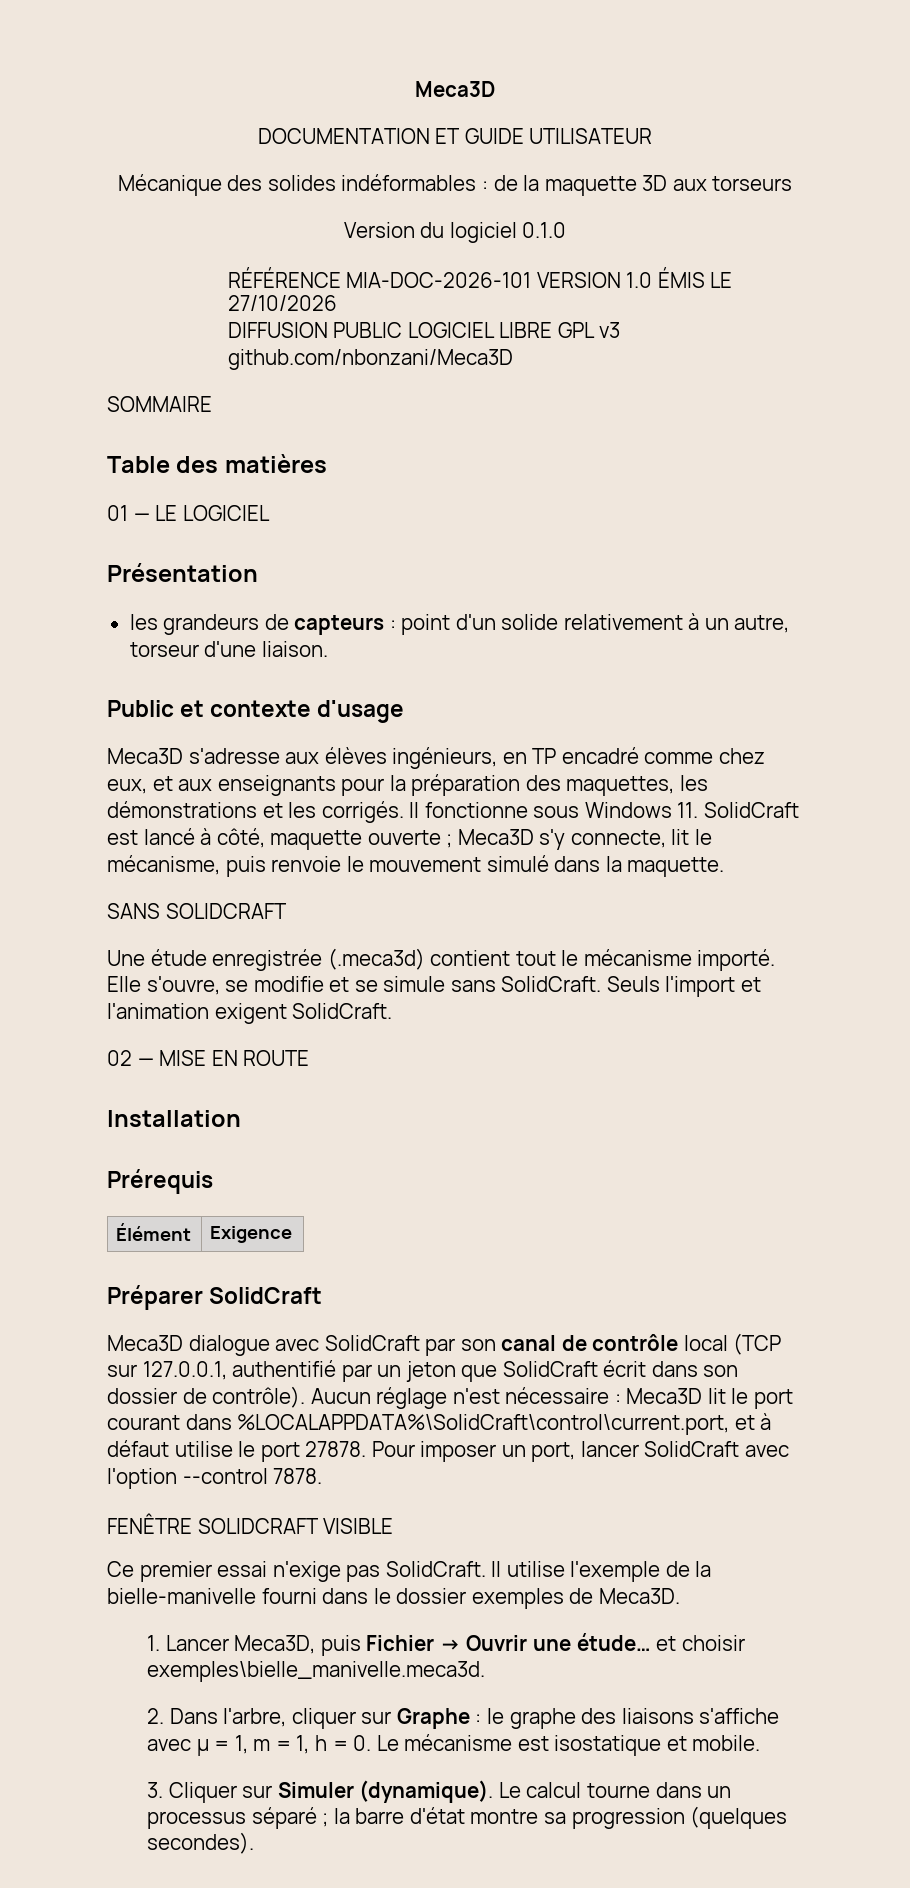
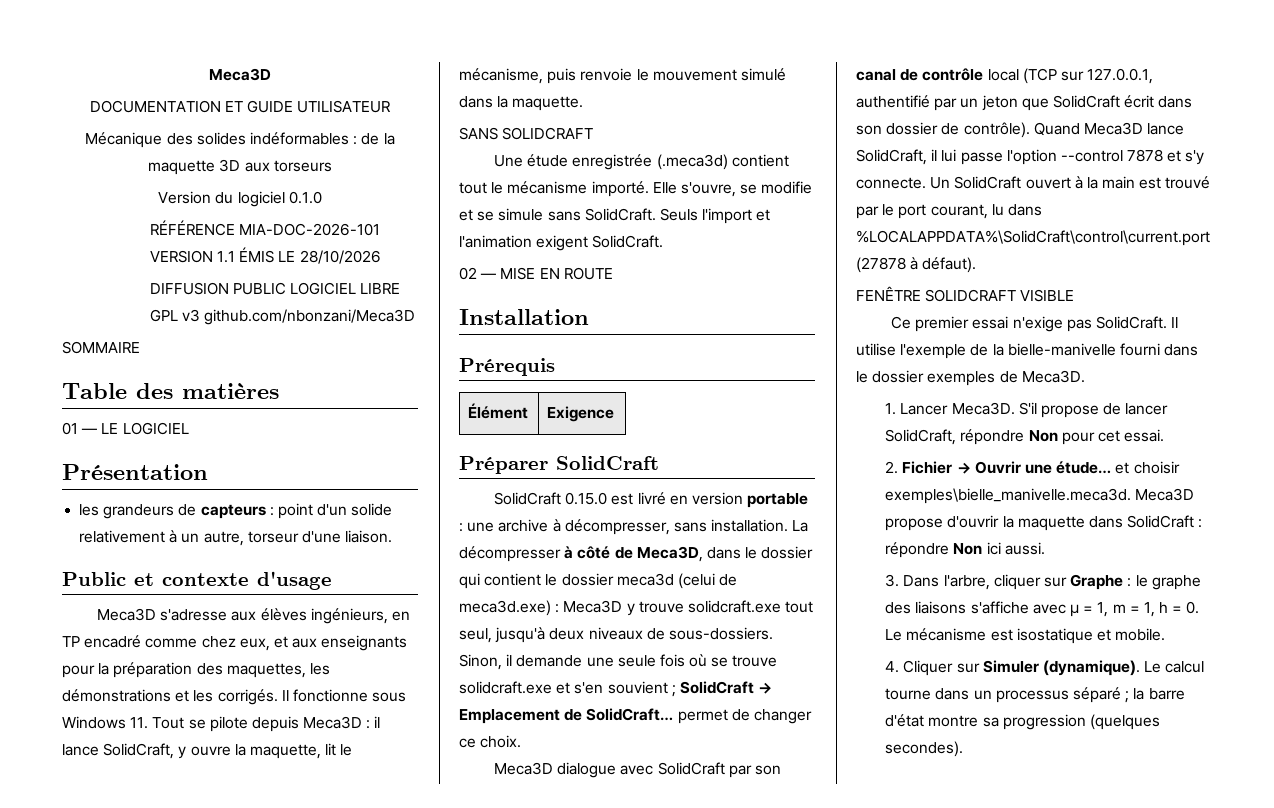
- RÉFÉRENCE MIA-DOC-2026-101 VERSION 1.0 ÉMIS LE 27/10/2026
+ RÉFÉRENCE MIA-DOC-2026-101 VERSION 1.1 ÉMIS LE 28/10/2026
- Il fonctionne sous Windows 11. SolidCraft est lancé à côté, maquette ouverte ; Meca3D s'y connecte, lit le mécanisme, puis renvoie le mouvement simulé dans la maquette.
+ Il fonctionne sous Windows 11. Tout se pilote depuis Meca3D : il lance SolidCraft, y ouvre la maquette, lit le mécanisme, puis renvoie le mouvement simulé dans la maquette.
+ SolidCraft 0.15.0 est livré en version portable : une archive à décompresser, sans installation. La décompresser à côté de Meca3D, dans le dossier qui contient le dossier meca3d (celui de meca3d.exe) : Meca3D y trouve solidcraft.exe tout seul, jusqu'à deux niveaux de sous-dossiers. Sinon, il demande une seule fois où se trouve solidcraft.exe et s'en souvient ; SolidCraft → Emplacement de SolidCraft… permet de changer ce choix.
- Aucun réglage n'est nécessaire : Meca3D lit le port courant dans %LOCALAPPDATA%\SolidCraft\control\current.port, et à défaut utilise le port 27878. Pour imposer un port, lancer SolidCraft avec l'option --control 7878.
+ Quand Meca3D lance SolidCraft, il lui passe l'option --control 7878 et s'y connecte. Un SolidCraft ouvert à la main est trouvé par le port courant, lu dans %LOCALAPPDATA%\SolidCraft\control\current.port (27878 à défaut).
- 1. Lancer Meca3D, puis Fichier → Ouvrir une étude… et choisir exemples\bielle_manivelle.meca3d.
- 2. Dans l'arbre, cliquer sur Graphe : le graphe des liaisons s'affiche avec μ = 1, m = 1, h = 0. Le mécanisme est isostatique et mobile.
+ 1. Lancer Meca3D. S'il propose de lancer SolidCraft, répondre Non pour cet essai.
+ 2. Fichier → Ouvrir une étude… et choisir exemples\bielle_manivelle.meca3d. Meca3D propose d'ouvrir la maquette dans SolidCraft : répondre Non ici aussi.
+ 3. Dans l'arbre, cliquer sur Graphe : le graphe des liaisons s'affiche avec μ = 1, m = 1, h = 0. Le mécanisme est isostatique et mobile.
- 3. Cliquer sur Simuler (dynamique).
+ 4. Cliquer sur Simuler (dynamique).

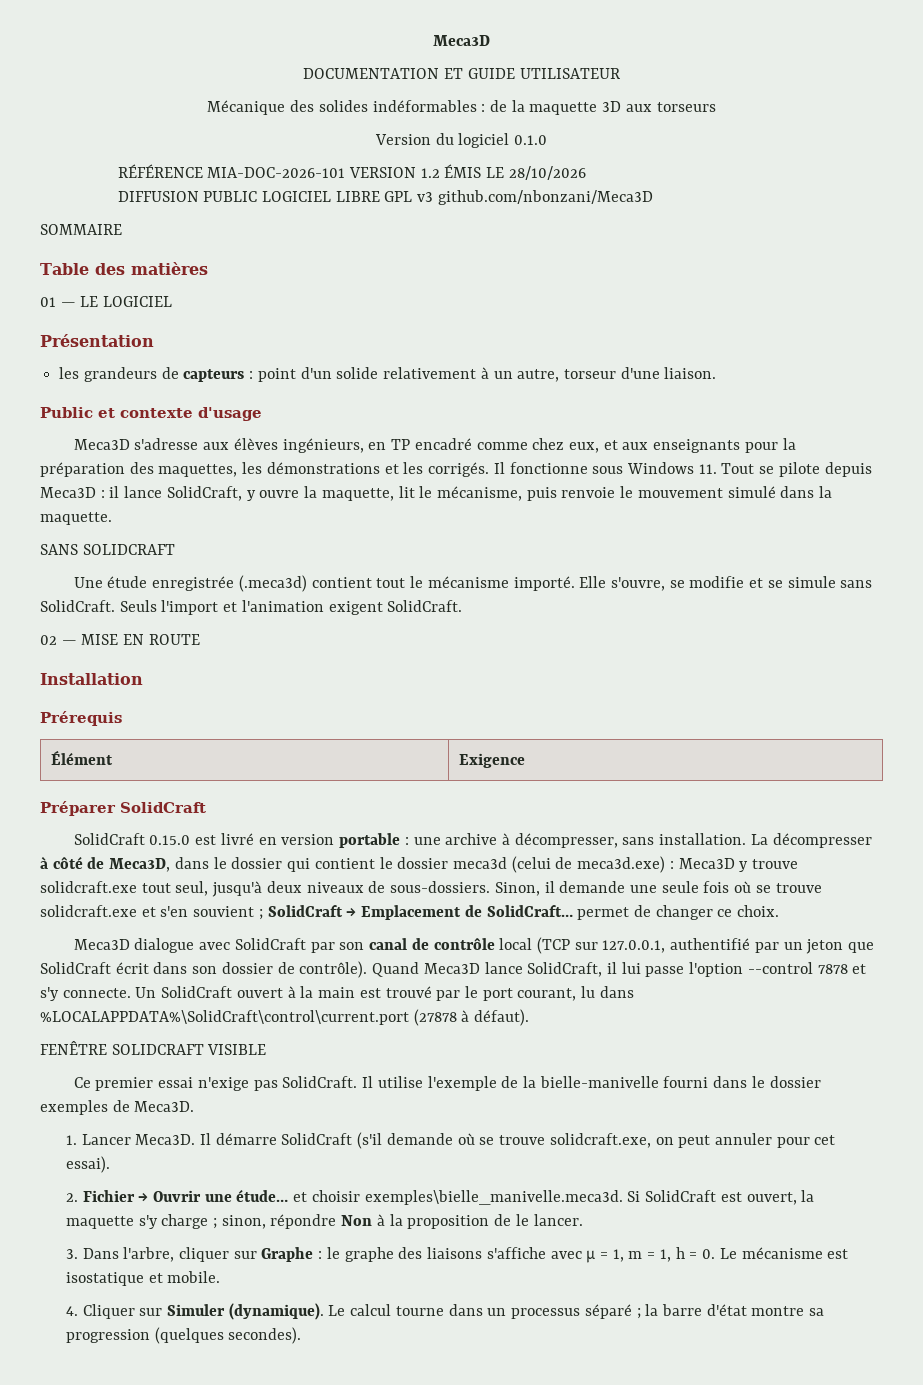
- RÉFÉRENCE MIA-DOC-2026-101 VERSION 1.1 ÉMIS LE 28/10/2026
+ RÉFÉRENCE MIA-DOC-2026-101 VERSION 1.2 ÉMIS LE 28/10/2026
- S'il propose de lancer SolidCraft, répondre Non pour cet essai.
+ Il démarre SolidCraft (s'il demande où se trouve solidcraft.exe, on peut annuler pour cet essai).
- 2. Fichier → Ouvrir une étude… et choisir exemples\bielle_manivelle.meca3d. Meca3D propose d'ouvrir la maquette dans SolidCraft : répondre Non ici aussi.
+ 2. Fichier → Ouvrir une étude… et choisir exemples\bielle_manivelle.meca3d. Si SolidCraft est ouvert, la maquette s'y charge ; sinon, répondre Non à la proposition de le lancer.

